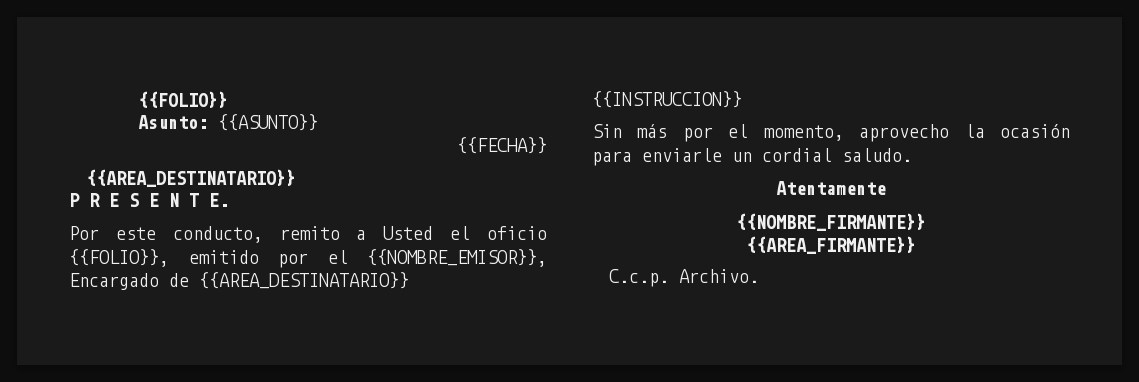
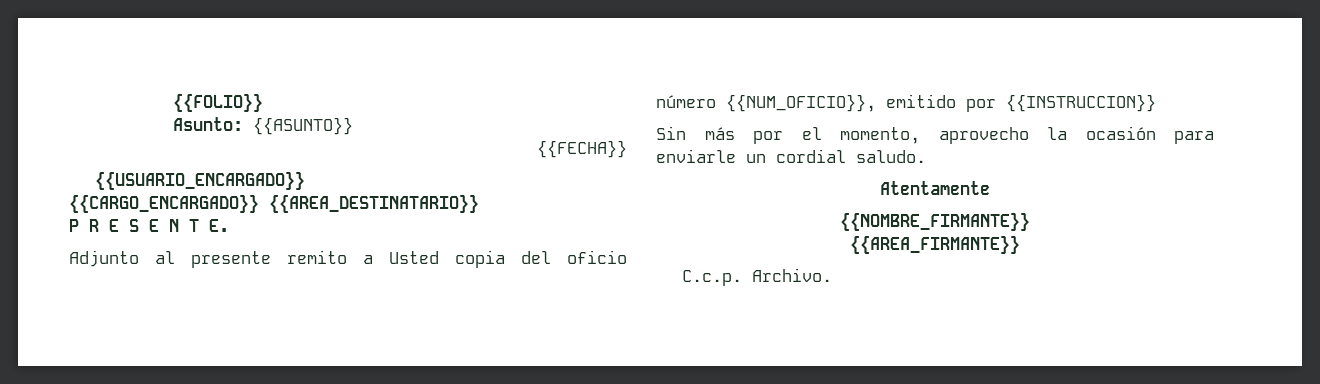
  {{FECHA}}
- {{AREA_DESTINATARIO}}
+ {{USUARIO_ENCARGADO}}
+ {{CARGO_ENCARGADO}} {{AREA_DESTINATARIO}}
- Por este conducto, remito a Usted el oficio {{FOLIO}}, emitido por el {{NOMBRE_EMISOR}}, Encargado de {{AREA_DESTINATARIO}} {{INSTRUCCION}}
+ Adjunto al presente remito a Usted copia del oficio número {{NUM_OFICIO}}, emitido por {{INSTRUCCION}}

